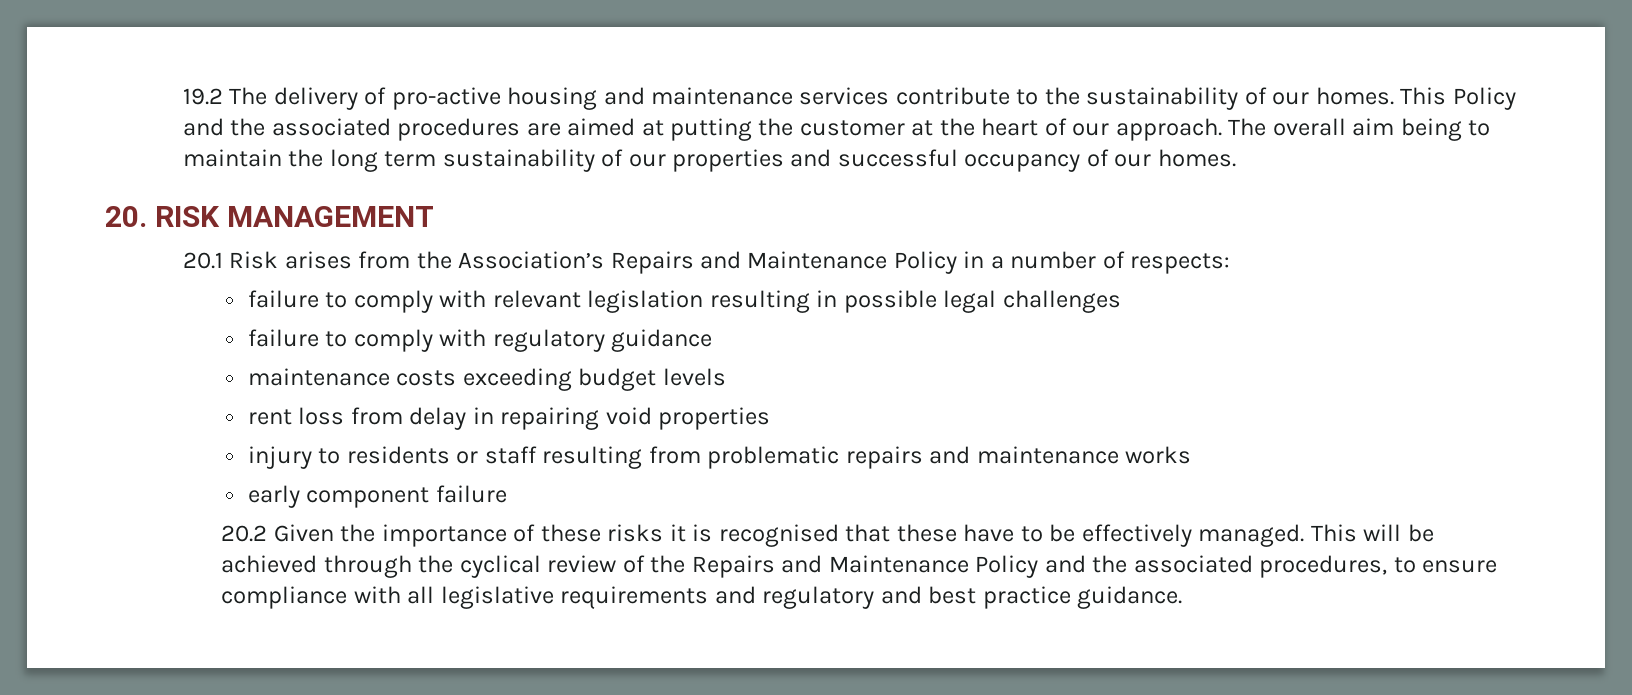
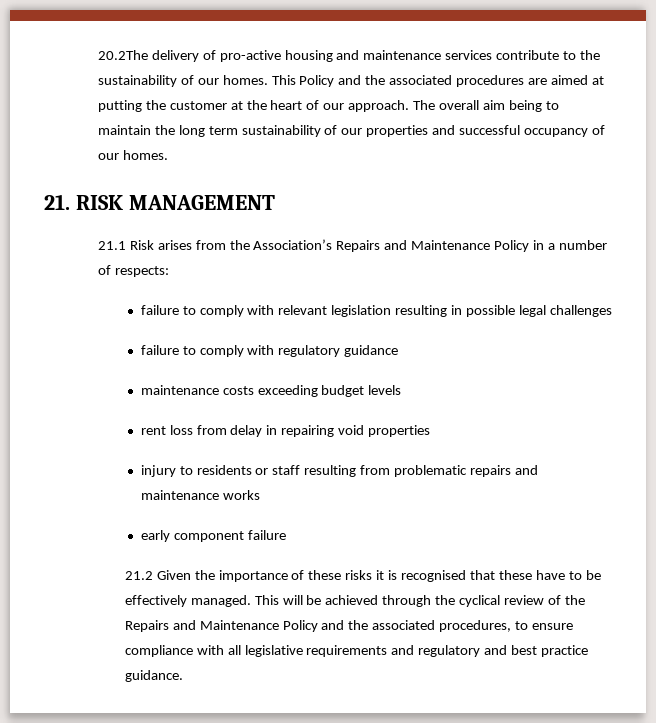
- 19.2 The delivery of pro-active housing and maintenance services contribute to the sustainability of our homes.
+ 20.2The delivery of pro-active housing and maintenance services contribute to the sustainability of our homes.
- 20. RISK MANAGEMENT
+ 21. RISK MANAGEMENT
- 20.1 Risk arises from the Association’s Repairs and Maintenance Policy in a number of respects:
+ 21.1 Risk arises from the Association’s Repairs and Maintenance Policy in a number of respects:
- 20.2 Given the importance of these risks it is recognised that these have to be effectively managed.
+ 21.2 Given the importance of these risks it is recognised that these have to be effectively managed.

